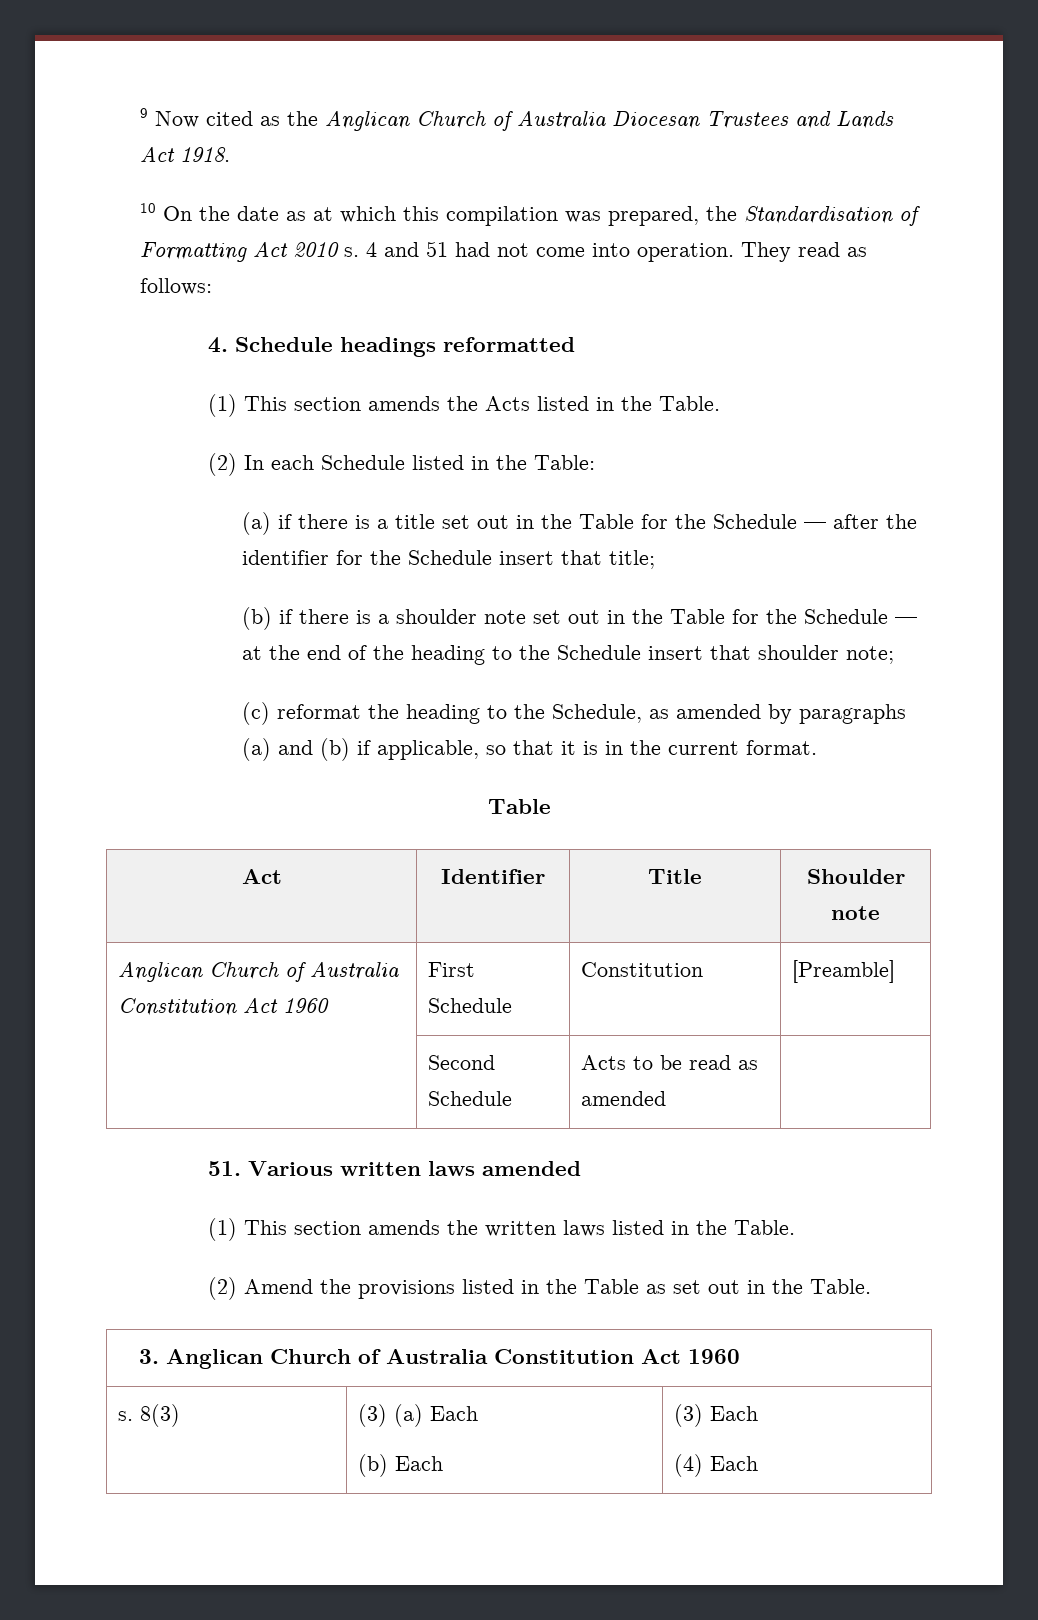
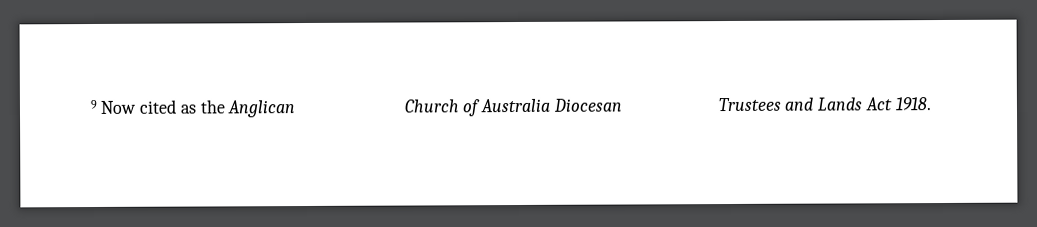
- 10 On the date as at which this compilation was prepared, the Standardisation of Formatting Act 2010 s. 4 and 51 had not come into operation. They read as follows:
- 4. Schedule headings reformatted
- (1) This section amends the Acts listed in the Table.
- (2) In each Schedule listed in the Table:
- (a) if there is a title set out in the Table for the Schedule — after the identifier for the Schedule insert that title;
- (b) if there is a shoulder note set out in the Table for the Schedule — at the end of the heading to the Schedule insert that shoulder note;
- (c) reformat the heading to the Schedule, as amended by paragraphs (a) and (b) if applicable, so that it is in the current format.
- Table
- Act | Identifier | Title | Shoulder note
- Anglican Church of Australia Constitution Act 1960 | First Schedule | Constitution | [Preamble]
- | Second Schedule | Acts to be read as amended |
- 51. Various written laws amended
- (1) This section amends the written laws listed in the Table.
- (2) Amend the provisions listed in the Table as set out in the Table.
- 3. Anglican Church of Australia Constitution Act 1960
- s. 8(3) | (3) (a) Each
- (b) Each | (3) Each
- (4) Each

